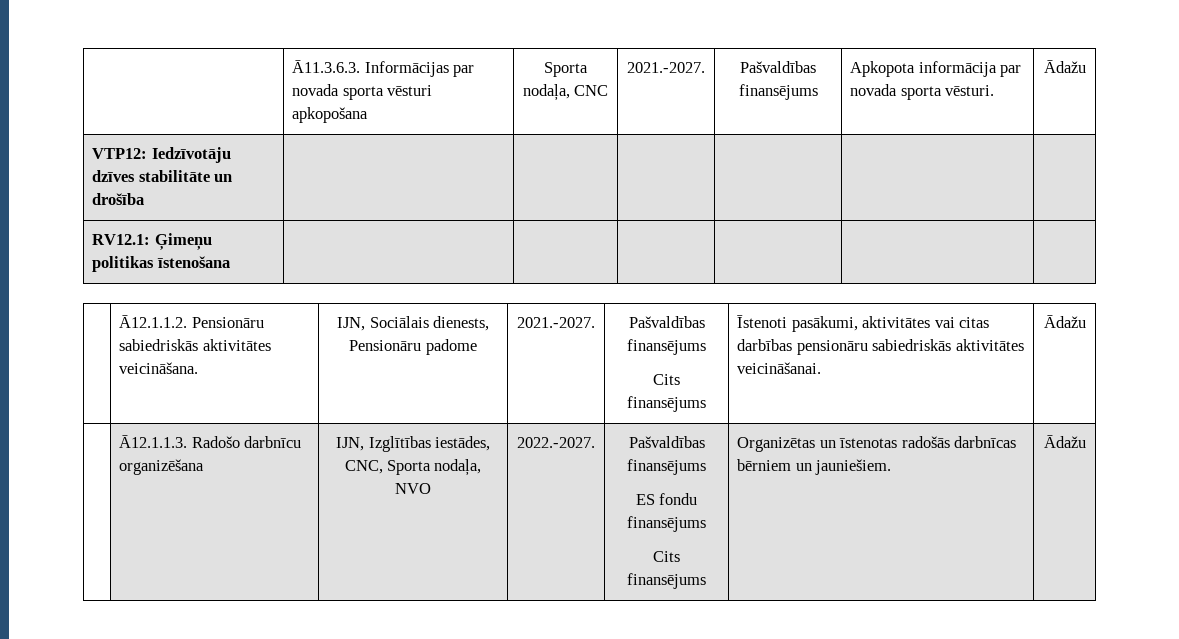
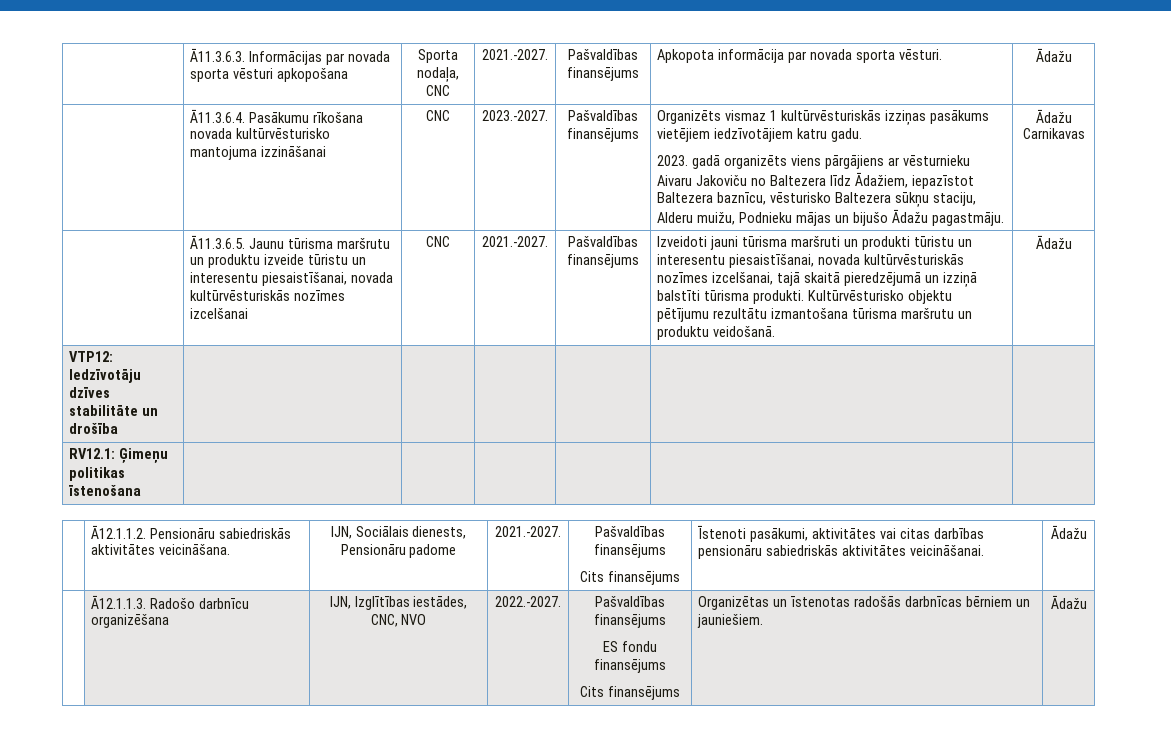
+ Ā11.3.6.4. Pasākumu rīkošana novada kultūrvēsturisko mantojuma izzināšanai | CNC | 2023.-2027. | Pašvaldības finansējums | Organizēts vismaz 1 kultūrvēsturiskās izziņas pasākums vietējiem iedzīvotājiem katru gadu.
+ 2023. gadā organizēts viens pārgājiens ar vēsturnieku Aivaru Jakoviču no Baltezera līdz Ādažiem, iepazīstot Baltezera baznīcu, vēsturisko Baltezera sūkņu staciju, Alderu muižu, Podnieku mājas un bijušo Ādažu pagastmāju. | Ādažu Carnikavas
+ | Ā11.3.6.5. Jaunu tūrisma maršrutu un produktu izveide tūristu un interesentu piesaistīšanai, novada kultūrvēsturiskās nozīmes izcelšanai | CNC | 2021.-2027. | Pašvaldības finansējums | Izveidoti jauni tūrisma maršruti un produkti tūristu un interesentu piesaistīšanai, novada kultūrvēsturiskās nozīmes izcelšanai, tajā skaitā pieredzējumā un izziņā balstīti tūrisma produkti. Kultūrvēsturisko objektu pētījumu rezultātu izmantošana tūrisma maršrutu un produktu veidošanā. | Ādažu
- | Ā12.1.1.3. Radošo darbnīcu organizēšana | IJN, Izglītības iestādes, CNC, Sporta nodaļa, NVO | 2022.-2027. | Pašvaldības finansējums
+ | Ā12.1.1.3. Radošo darbnīcu organizēšana | IJN, Izglītības iestādes, CNC, NVO | 2022.-2027. | Pašvaldības finansējums

